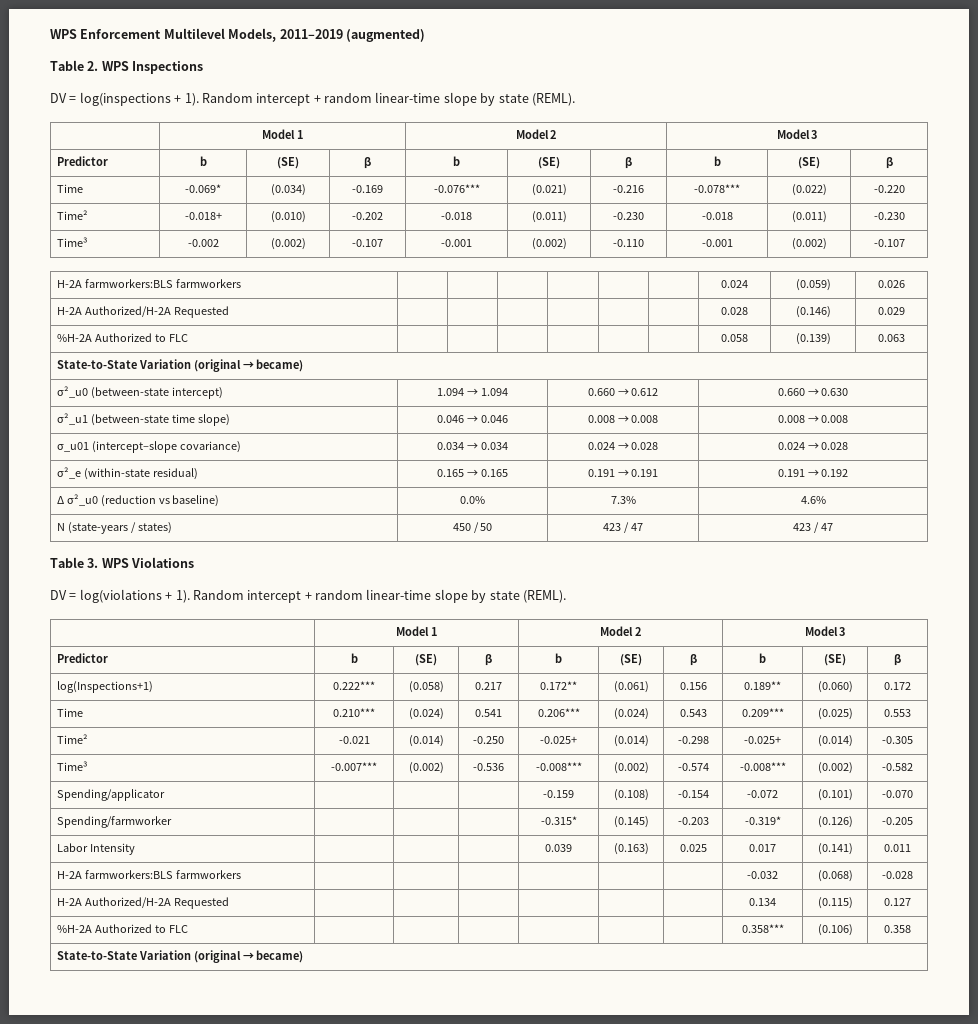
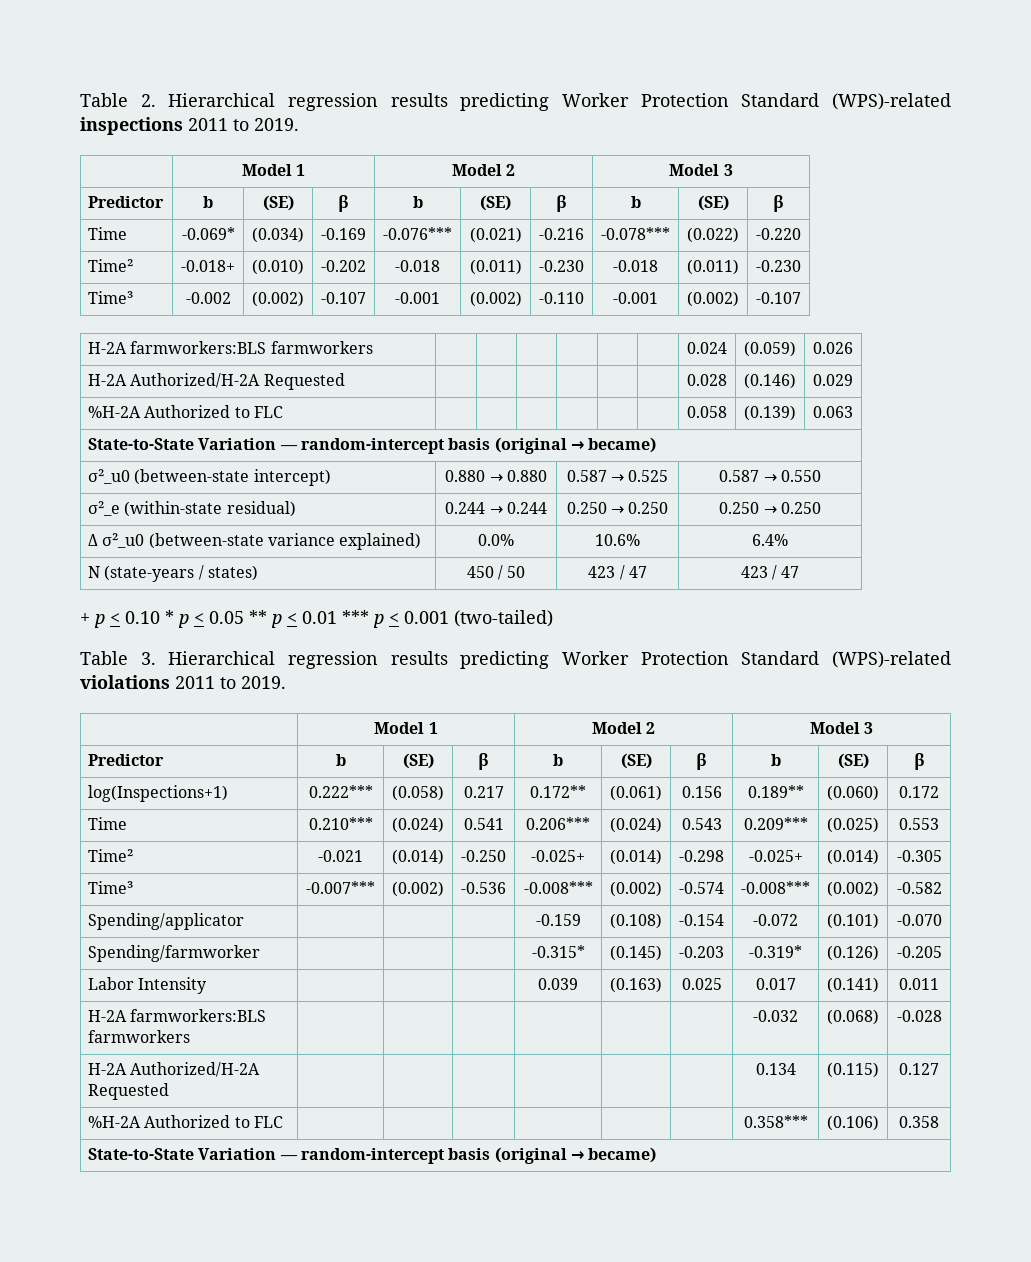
- WPS Enforcement Multilevel Models, 2011–2019 (augmented)
- Table 2. WPS Inspections
- DV = log(inspections + 1). Random intercept + random linear-time slope by state (REML).
+ Table 2. Hierarchical regression results predicting Worker Protection Standard (WPS)-related inspections 2011 to 2019.
  %H-2A Authorized to FLC | | | | | | | 0.058 | (0.139) | 0.063
- State-to-State Variation (original → became)
+ State-to-State Variation — random-intercept basis (original → became)
- σ²_u0 (between-state intercept) | 1.094 → 1.094 | 0.660 → 0.612 | 0.660 → 0.630
- σ²_u1 (between-state time slope) | 0.046 → 0.046 | 0.008 → 0.008 | 0.008 → 0.008
- σ_u01 (intercept–slope covariance) | 0.034 → 0.034 | 0.024 → 0.028 | 0.024 → 0.028
- σ²_e (within-state residual) | 0.165 → 0.165 | 0.191 → 0.191 | 0.191 → 0.192
+ σ²_u0 (between-state intercept) | 0.880 → 0.880 | 0.587 → 0.525 | 0.587 → 0.550
+ σ²_e (within-state residual) | 0.244 → 0.244 | 0.250 → 0.250 | 0.250 → 0.250
- Δ σ²_u0 (reduction vs baseline) | 0.0% | 7.3% | 4.6%
+ Δ σ²_u0 (between-state variance explained) | 0.0% | 10.6% | 6.4%
- Table 3. WPS Violations
- DV = log(violations + 1). Random intercept + random linear-time slope by state (REML).
+ + p < 0.10 * p < 0.05 ** p < 0.01 *** p < 0.001 (two-tailed)
+ Table 3. Hierarchical regression results predicting Worker Protection Standard (WPS)-related violations 2011 to 2019.
  %H-2A Authorized to FLC | | | | | | | 0.358*** | (0.106) | 0.358
- State-to-State Variation (original → became)
+ State-to-State Variation — random-intercept basis (original → became)

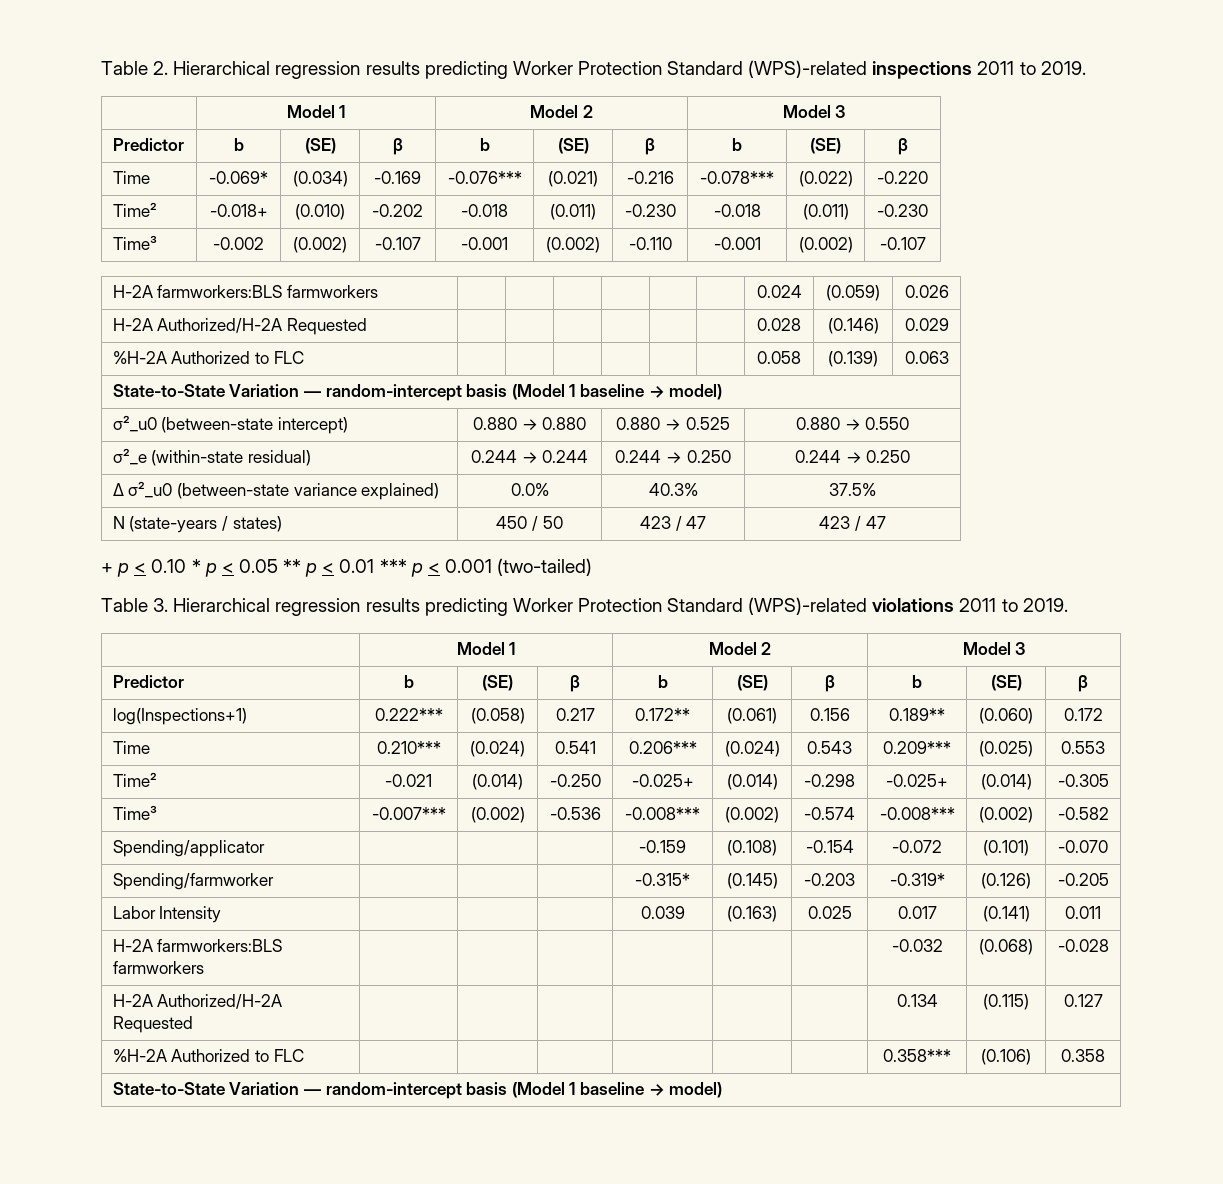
  %H-2A Authorized to FLC | | | | | | | 0.058 | (0.139) | 0.063
- State-to-State Variation — random-intercept basis (original → became)
+ State-to-State Variation — random-intercept basis (Model 1 baseline → model)
- σ²_u0 (between-state intercept) | 0.880 → 0.880 | 0.587 → 0.525 | 0.587 → 0.550
+ σ²_u0 (between-state intercept) | 0.880 → 0.880 | 0.880 → 0.525 | 0.880 → 0.550
- σ²_e (within-state residual) | 0.244 → 0.244 | 0.250 → 0.250 | 0.250 → 0.250
+ σ²_e (within-state residual) | 0.244 → 0.244 | 0.244 → 0.250 | 0.244 → 0.250
- Δ σ²_u0 (between-state variance explained) | 0.0% | 10.6% | 6.4%
+ Δ σ²_u0 (between-state variance explained) | 0.0% | 40.3% | 37.5%
  %H-2A Authorized to FLC | | | | | | | 0.358*** | (0.106) | 0.358
- State-to-State Variation — random-intercept basis (original → became)
+ State-to-State Variation — random-intercept basis (Model 1 baseline → model)

